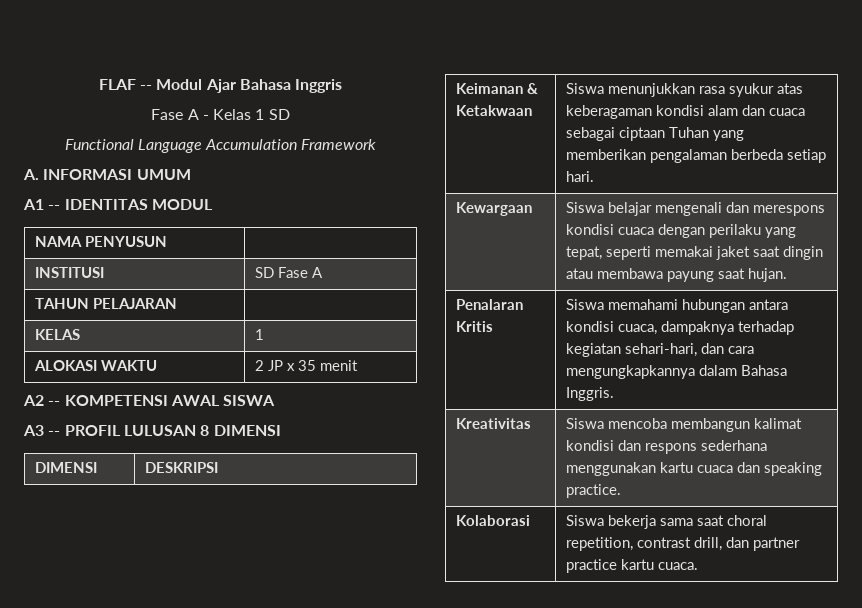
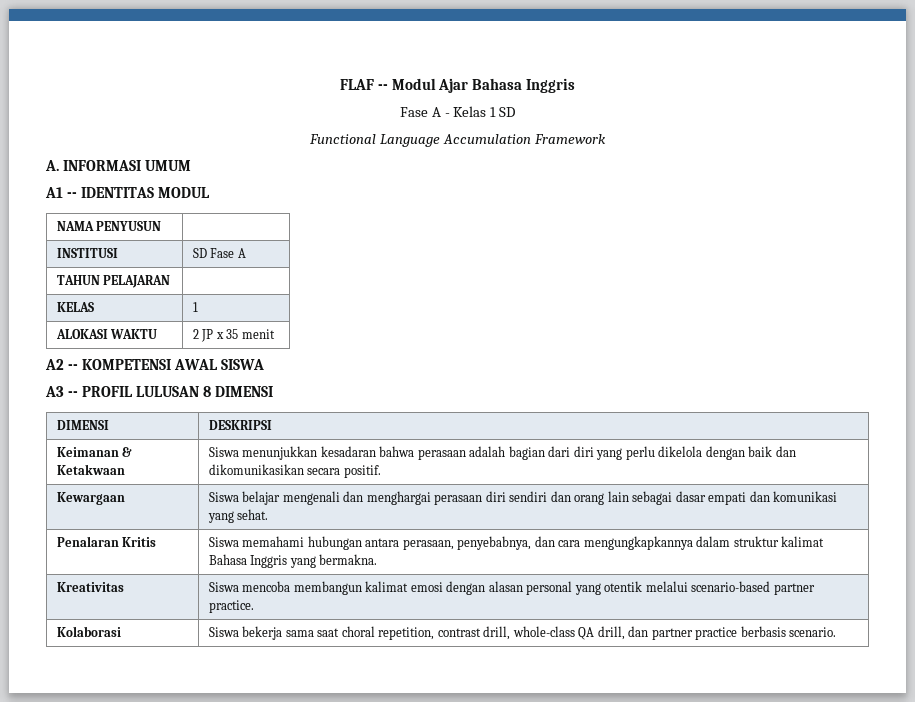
- Keimanan & Ketakwaan | Siswa menunjukkan rasa syukur atas keberagaman kondisi alam dan cuaca sebagai ciptaan Tuhan yang memberikan pengalaman berbeda setiap hari.
+ Keimanan & Ketakwaan | Siswa menunjukkan kesadaran bahwa perasaan adalah bagian dari diri yang perlu dikelola dengan baik dan dikomunikasikan secara positif.
- Kewargaan | Siswa belajar mengenali dan merespons kondisi cuaca dengan perilaku yang tepat, seperti memakai jaket saat dingin atau membawa payung saat hujan.
+ Kewargaan | Siswa belajar mengenali dan menghargai perasaan diri sendiri dan orang lain sebagai dasar empati dan komunikasi yang sehat.
- Penalaran Kritis | Siswa memahami hubungan antara kondisi cuaca, dampaknya terhadap kegiatan sehari-hari, dan cara mengungkapkannya dalam Bahasa Inggris.
+ Penalaran Kritis | Siswa memahami hubungan antara perasaan, penyebabnya, dan cara mengungkapkannya dalam struktur kalimat Bahasa Inggris yang bermakna.
- Kreativitas | Siswa mencoba membangun kalimat kondisi dan respons sederhana menggunakan kartu cuaca dan speaking practice.
+ Kreativitas | Siswa mencoba membangun kalimat emosi dengan alasan personal yang otentik melalui scenario-based partner practice.
- Kolaborasi | Siswa bekerja sama saat choral repetition, contrast drill, dan partner practice kartu cuaca.
+ Kolaborasi | Siswa bekerja sama saat choral repetition, contrast drill, whole-class QA drill, dan partner practice berbasis scenario.

